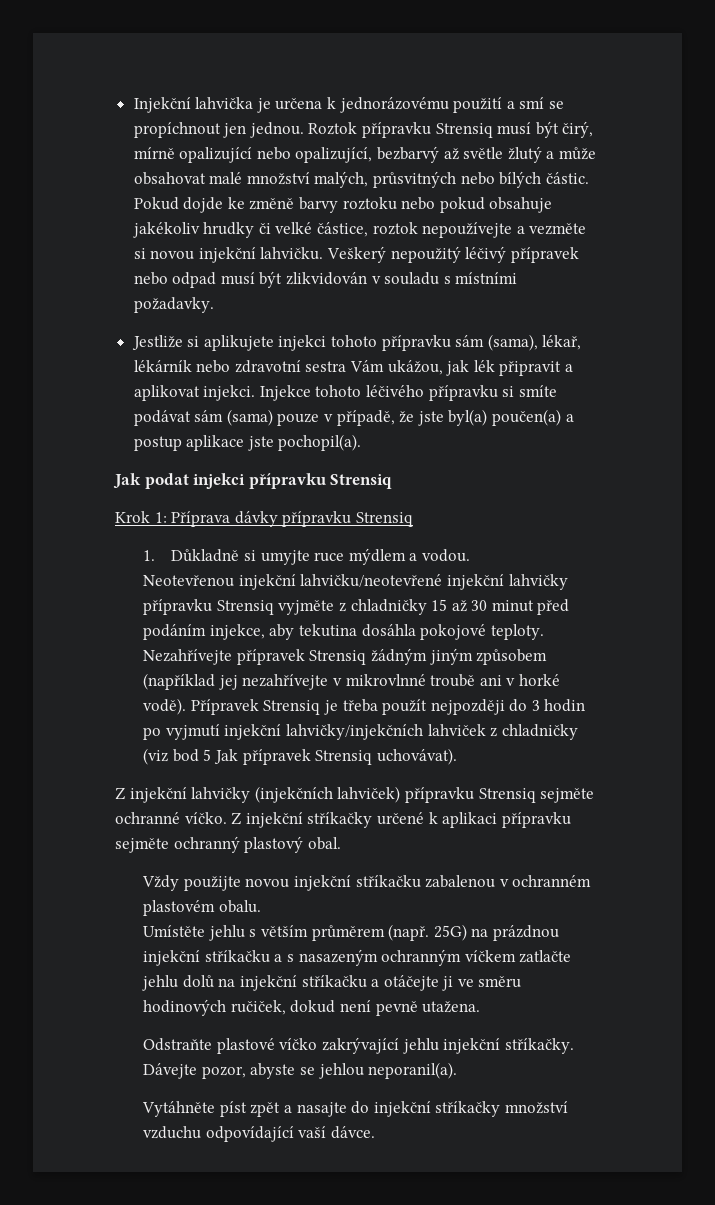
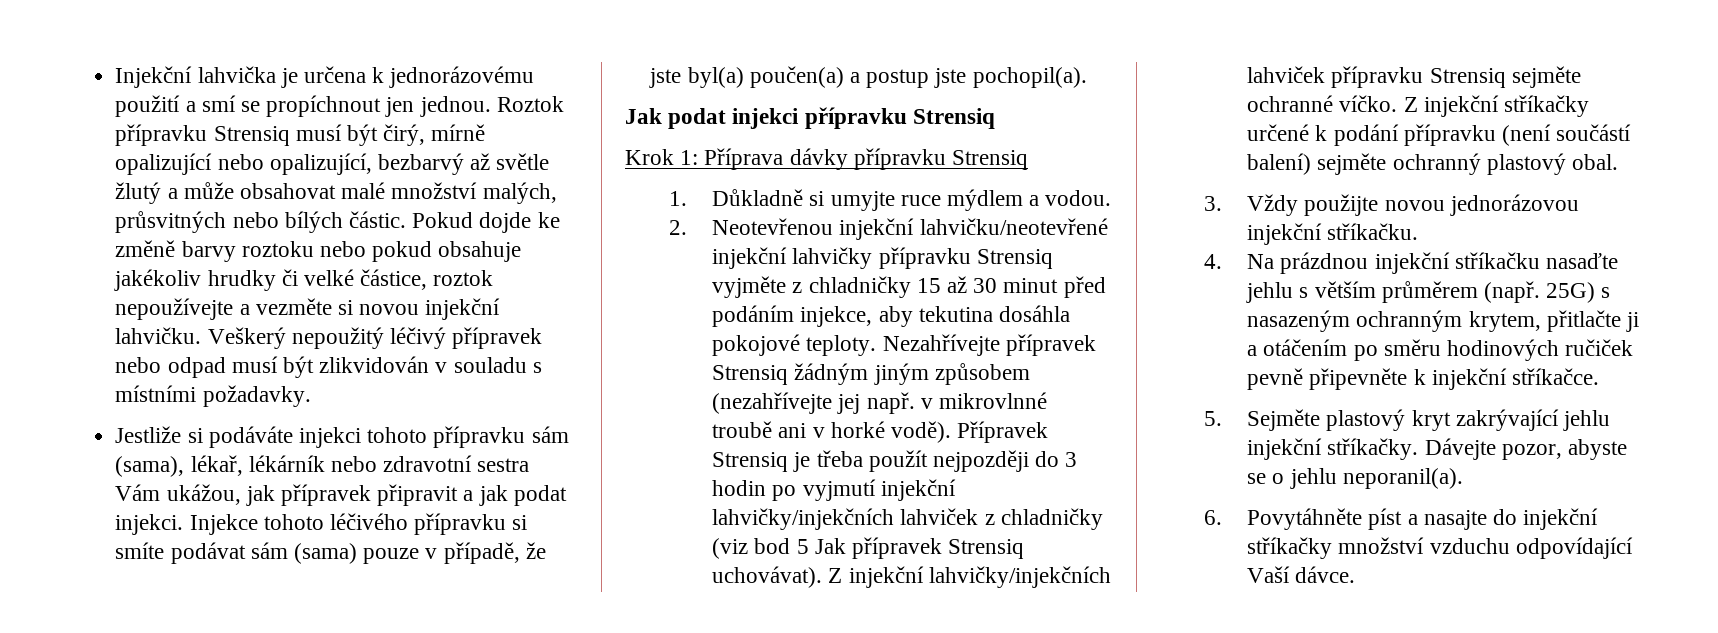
- Jestliže si aplikujete injekci tohoto přípravku sám (sama), lékař, lékárník nebo zdravotní sestra Vám ukážou, jak lék připravit a aplikovat injekci.
+ Jestliže si podáváte injekci tohoto přípravku sám (sama), lékař, lékárník nebo zdravotní sestra Vám ukážou, jak přípravek připravit a jak podat injekci.
- Injekce tohoto léčivého přípravku si smíte podávat sám (sama) pouze v případě, že jste byl(a) poučen(a) a postup aplikace jste pochopil(a).
+ Injekce tohoto léčivého přípravku si smíte podávat sám (sama) pouze v případě, že jste byl(a) poučen(a) a postup jste pochopil(a).
- Neotevřenou injekční lahvičku/neotevřené injekční lahvičky přípravku Strensiq vyjměte z chladničky 15 až 30 minut před podáním injekce, aby tekutina dosáhla pokojové teploty.
+ 2. Neotevřenou injekční lahvičku/neotevřené injekční lahvičky přípravku Strensiq vyjměte z chladničky 15 až 30 minut před podáním injekce, aby tekutina dosáhla pokojové teploty.
- Nezahřívejte přípravek Strensiq žádným jiným způsobem (například jej nezahřívejte v mikrovlnné troubě ani v horké vodě).
+ Nezahřívejte přípravek Strensiq žádným jiným způsobem (nezahřívejte jej např. v mikrovlnné troubě ani v horké vodě).
- Přípravek Strensiq je třeba použít nejpozději do 3 hodin po vyjmutí injekční lahvičky/injekčních lahviček z chladničky (viz bod 5 Jak přípravek Strensiq uchovávat).
- Z injekční lahvičky (injekčních lahviček) přípravku Strensiq sejměte ochranné víčko.
+ Přípravek Strensiq je třeba použít nejpozději do 3 hodin po vyjmutí injekční lahvičky/injekčních lahviček z chladničky (viz bod 5 Jak přípravek Strensiq uchovávat). Z injekční lahvičky/injekčních lahviček přípravku Strensiq sejměte ochranné víčko.
- Z injekční stříkačky určené k aplikaci přípravku sejměte ochranný plastový obal.
+ Z injekční stříkačky určené k podání přípravku (není součástí balení) sejměte ochranný plastový obal.
- Vždy použijte novou injekční stříkačku zabalenou v ochranném plastovém obalu.
- Umístěte jehlu s větším průměrem (např.
+ 3. Vždy použijte novou jednorázovou injekční stříkačku.
+ 4. Na prázdnou injekční stříkačku nasaďte jehlu s větším průměrem (např.
- 25G) na prázdnou injekční stříkačku a s nasazeným ochranným víčkem zatlačte jehlu dolů na injekční stříkačku a otáčejte ji ve směru hodinových ručiček, dokud není pevně utažena.
- Odstraňte plastové víčko zakrývající jehlu injekční stříkačky.
+ 25G) s nasazeným ochranným krytem, přitlačte ji a otáčením po směru hodinových ručiček pevně připevněte k injekční stříkačce.
+ 5. Sejměte plastový kryt zakrývající jehlu injekční stříkačky.
- Dávejte pozor, abyste se jehlou neporanil(a).
+ Dávejte pozor, abyste se o jehlu neporanil(a).
- Vytáhněte píst zpět a nasajte do injekční stříkačky množství vzduchu odpovídající vaší dávce.
+ 6. Povytáhněte píst a nasajte do injekční stříkačky množství vzduchu odpovídající Vaší dávce.

